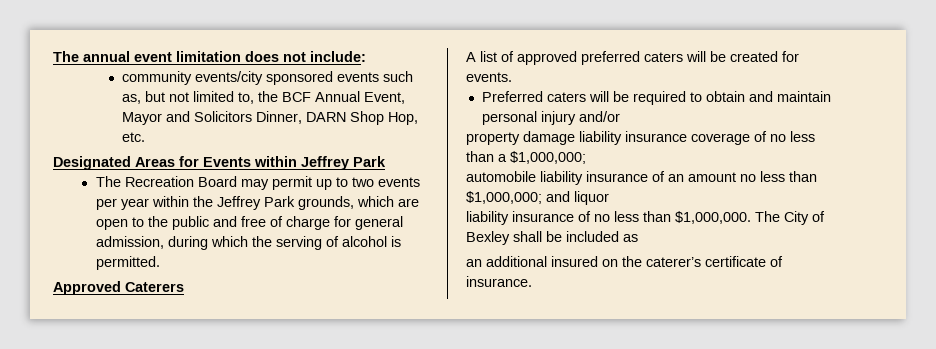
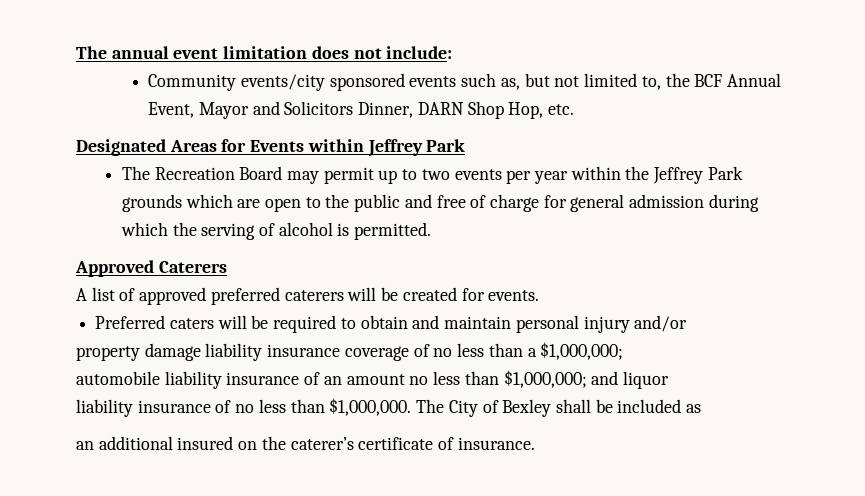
- community events/city sponsored events such as, but not limited to, the BCF Annual Event, Mayor and Solicitors Dinner, DARN Shop Hop, etc.
+ Community events/city sponsored events such as, but not limited to, the BCF Annual Event, Mayor and Solicitors Dinner, DARN Shop Hop, etc.
- The Recreation Board may permit up to two events per year within the Jeffrey Park grounds, which are open to the public and free of charge for general admission, during which the serving of alcohol is permitted.
+ The Recreation Board may permit up to two events per year within the Jeffrey Park grounds which are open to the public and free of charge for general admission during which the serving of alcohol is permitted.
- A list of approved preferred caters will be created for events.
+ A list of approved preferred caterers will be created for events.

